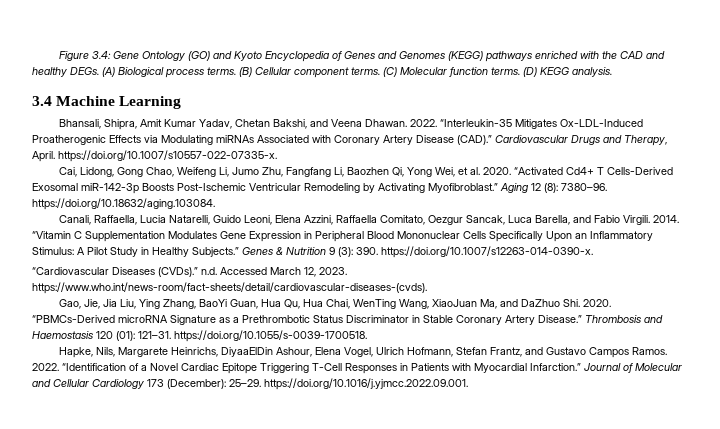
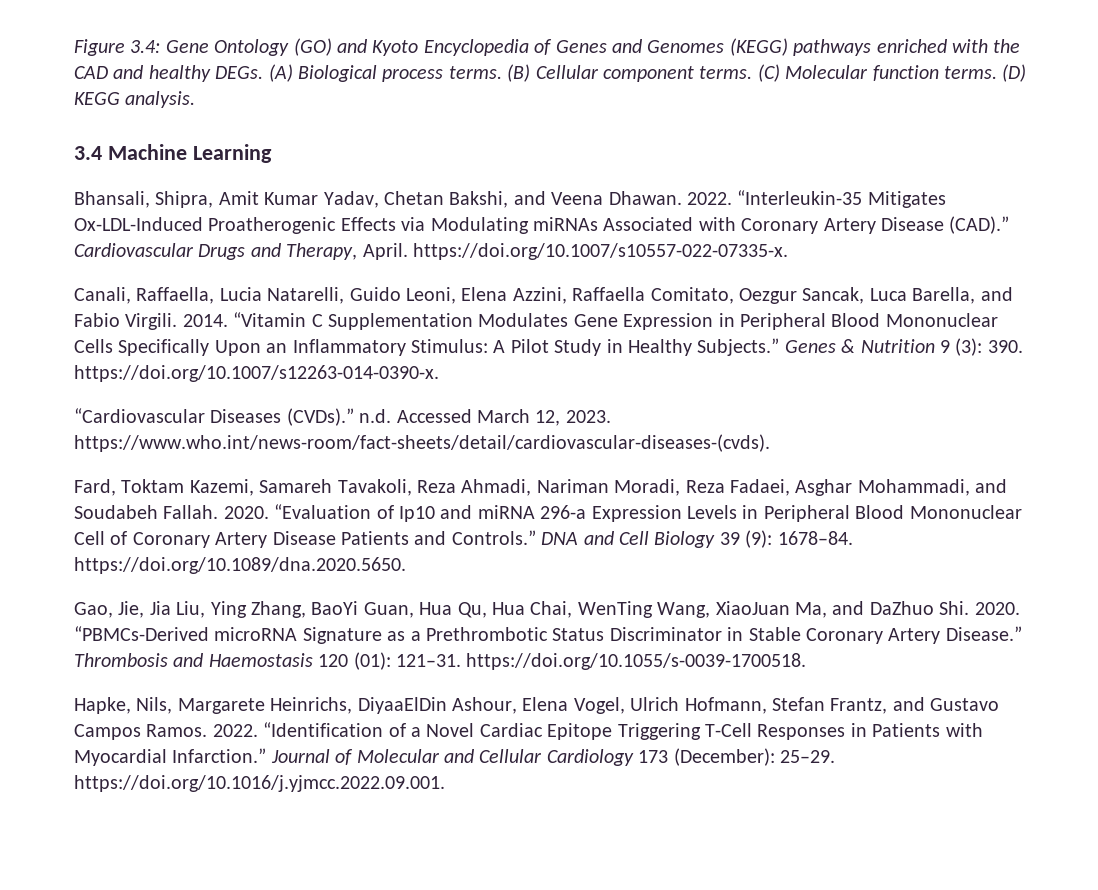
- Cai, Lidong, Gong Chao, Weifeng Li, Jumo Zhu, Fangfang Li, Baozhen Qi, Yong Wei, et al. 2020. “Activated Cd4+ T Cells-Derived Exosomal miR-142-3p Boosts Post-Ischemic Ventricular Remodeling by Activating Myofibroblast.” Aging 12 (8): 7380–96. https://doi.org/10.18632/aging.103084.
+ Fard, Toktam Kazemi, Samareh Tavakoli, Reza Ahmadi, Nariman Moradi, Reza Fadaei, Asghar Mohammadi, and Soudabeh Fallah. 2020. “Evaluation of Ip10 and miRNA 296-a Expression Levels in Peripheral Blood Mononuclear Cell of Coronary Artery Disease Patients and Controls.” DNA and Cell Biology 39 (9): 1678–84. https://doi.org/10.1089/dna.2020.5650.

